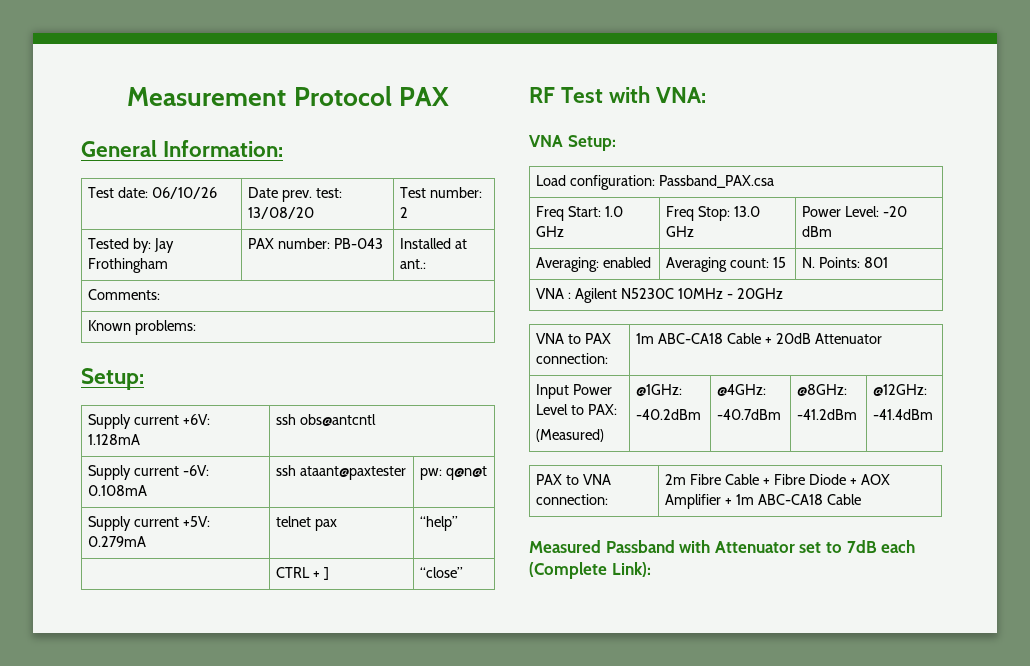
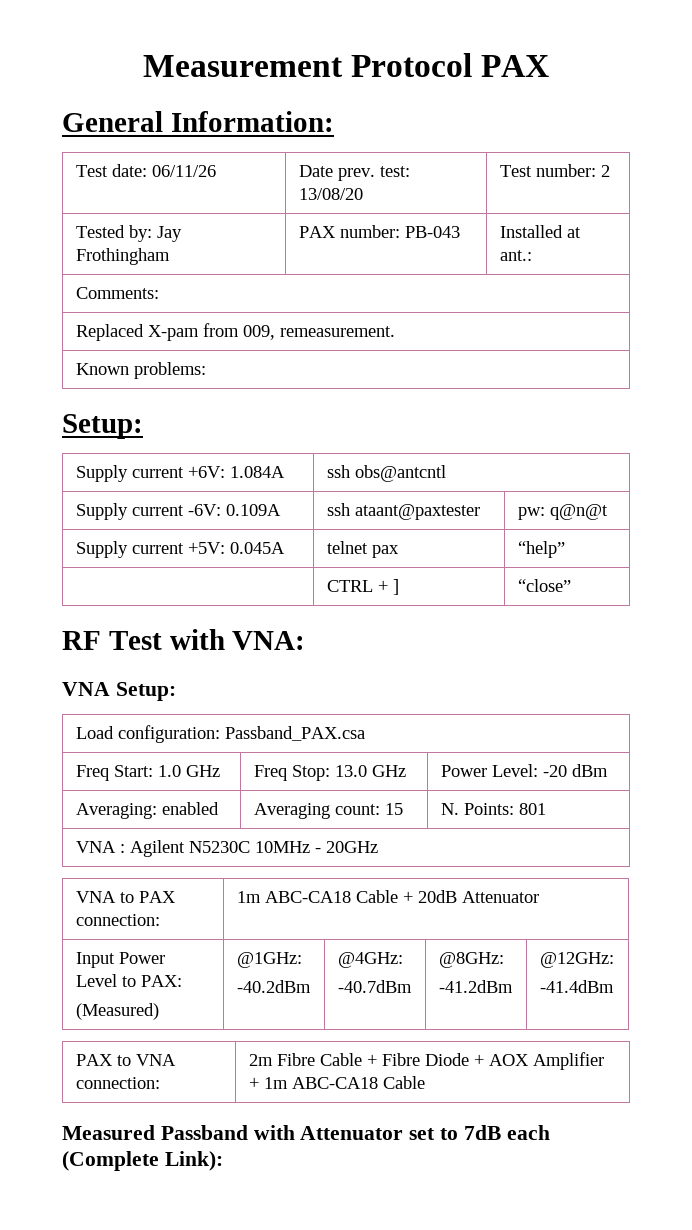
- Test date: 06/10/26 | Date prev. test: 13/08/20 | Test number: 2
+ Test date: 06/11/26 | Date prev. test: 13/08/20 | Test number: 2
+ Replaced X-pam from 009, remeasurement.
- Supply current +6V: 1.128mA | ssh obs@antcntl
+ Supply current +6V: 1.084A | ssh obs@antcntl
- Supply current -6V: 0.108mA | ssh ataant@paxtester | pw: q@n@t
+ Supply current -6V: 0.109A | ssh ataant@paxtester | pw: q@n@t
- Supply current +5V: 0.279mA | telnet pax | “help”
+ Supply current +5V: 0.045A | telnet pax | “help”

